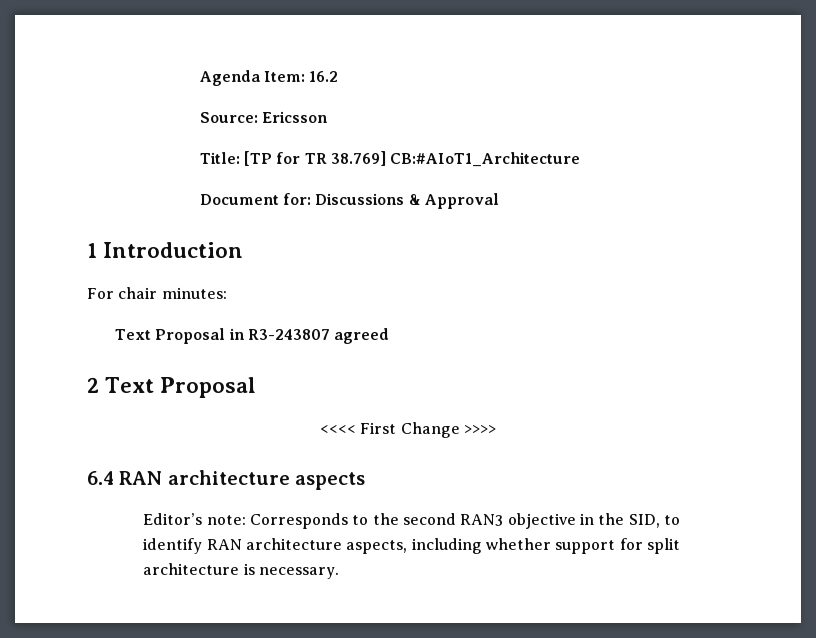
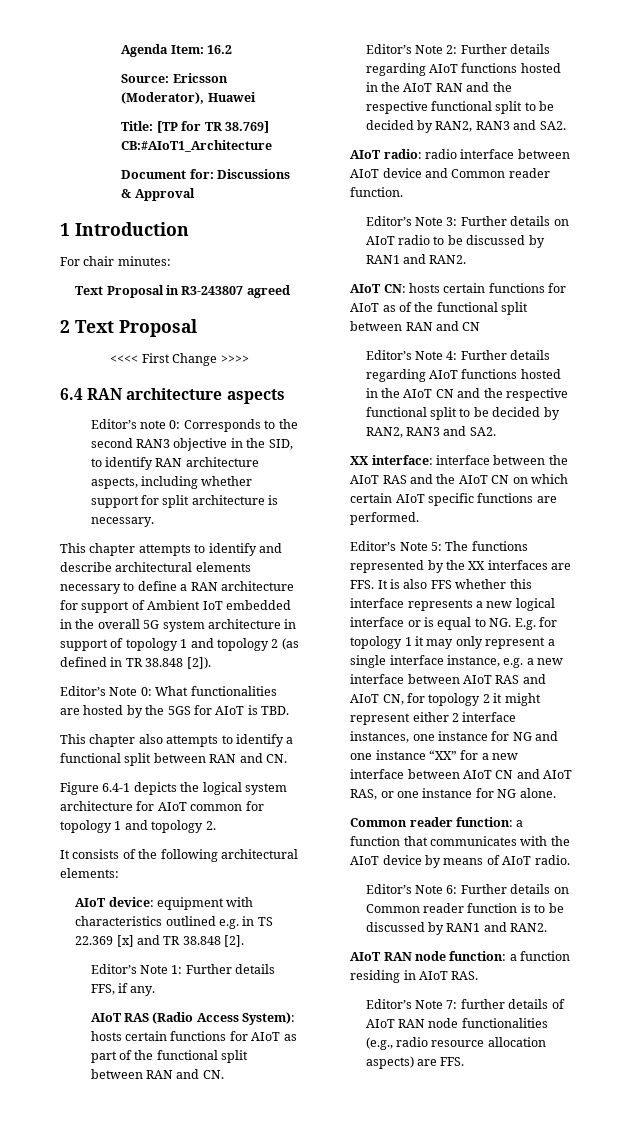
- Source: Ericsson
+ Source: Ericsson (Moderator), Huawei
- Editor’s note: Corresponds to the second RAN3 objective in the SID, to identify RAN architecture aspects, including whether support for split architecture is necessary.
+ Editor’s note 0: Corresponds to the second RAN3 objective in the SID, to identify RAN architecture aspects, including whether support for split architecture is necessary.
+ This chapter attempts to identify and describe architectural elements necessary to define a RAN architecture for support of Ambient IoT embedded in the overall 5G system architecture in support of topology 1 and topology 2 (as defined in TR 38.848 [2]).
+ Editor’s Note 0: What functionalities are hosted by the 5GS for AIoT is TBD.
+ This chapter also attempts to identify a functional split between RAN and CN.
+ Figure 6.4-1 depicts the logical system architecture for AIoT common for topology 1 and topology 2.
+ It consists of the following architectural elements:
+ AIoT device: equipment with characteristics outlined e.g. in TS 22.369 [x] and TR 38.848 [2].
+ Editor’s Note 1: Further details FFS, if any.
+ AIoT RAS (Radio Access System): hosts certain functions for AIoT as part of the functional split between RAN and CN.
+ Editor’s Note 2: Further details regarding AIoT functions hosted in the AIoT RAN and the respective functional split to be decided by RAN2, RAN3 and SA2.
+ AIoT radio: radio interface between AIoT device and Common reader function.
+ Editor’s Note 3: Further details on AIoT radio to be discussed by RAN1 and RAN2.
+ AIoT CN: hosts certain functions for AIoT as of the functional split between RAN and CN
+ Editor’s Note 4: Further details regarding AIoT functions hosted in the AIoT CN and the respective functional split to be decided by RAN2, RAN3 and SA2.
+ XX interface: interface between the AIoT RAS and the AIoT CN on which certain AIoT specific functions are performed.
+ Editor’s Note 5: The functions represented by the XX interfaces are FFS. It is also FFS whether this interface represents a new logical interface or is equal to NG. E.g. for topology 1 it may only represent a single interface instance, e.g. a new interface between AIoT RAS and AIoT CN, for topology 2 it might represent either 2 interface instances, one instance for NG and one instance “XX” for a new interface between AIoT CN and AIoT RAS, or one instance for NG alone.
+ Common reader function: a function that communicates with the AIoT device by means of AIoT radio.
+ Editor’s Note 6: Further details on Common reader function is to be discussed by RAN1 and RAN2.
+ AIoT RAN node function: a function residing in AIoT RAS.
+ Editor’s Note 7: further details of AIoT RAN node functionalities (e.g., radio resource allocation aspects) are FFS.

